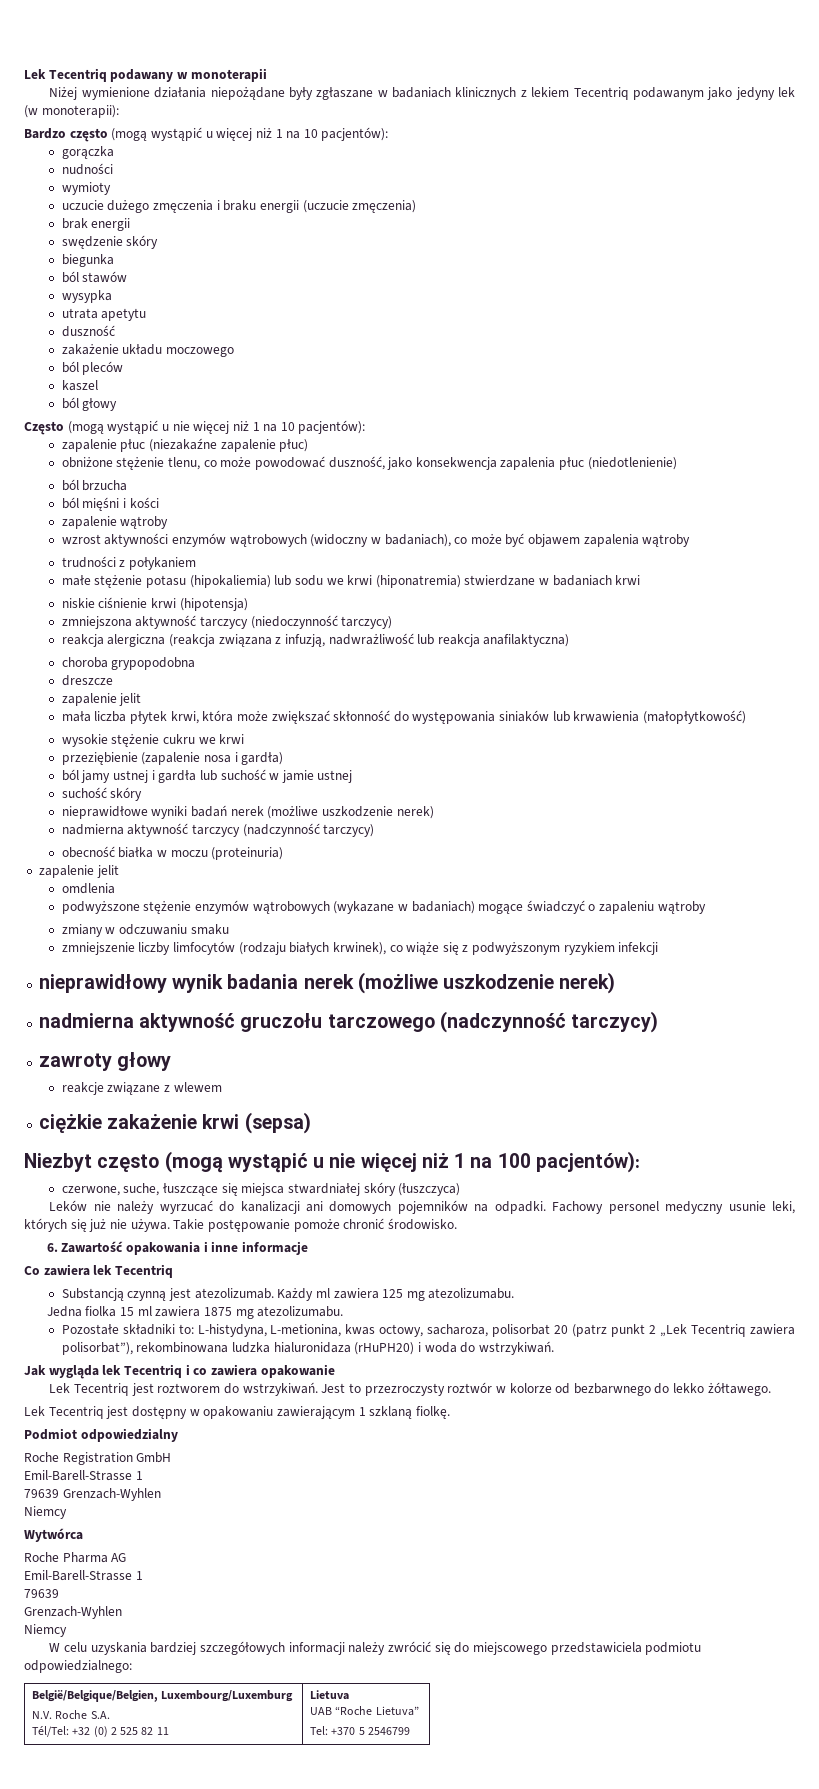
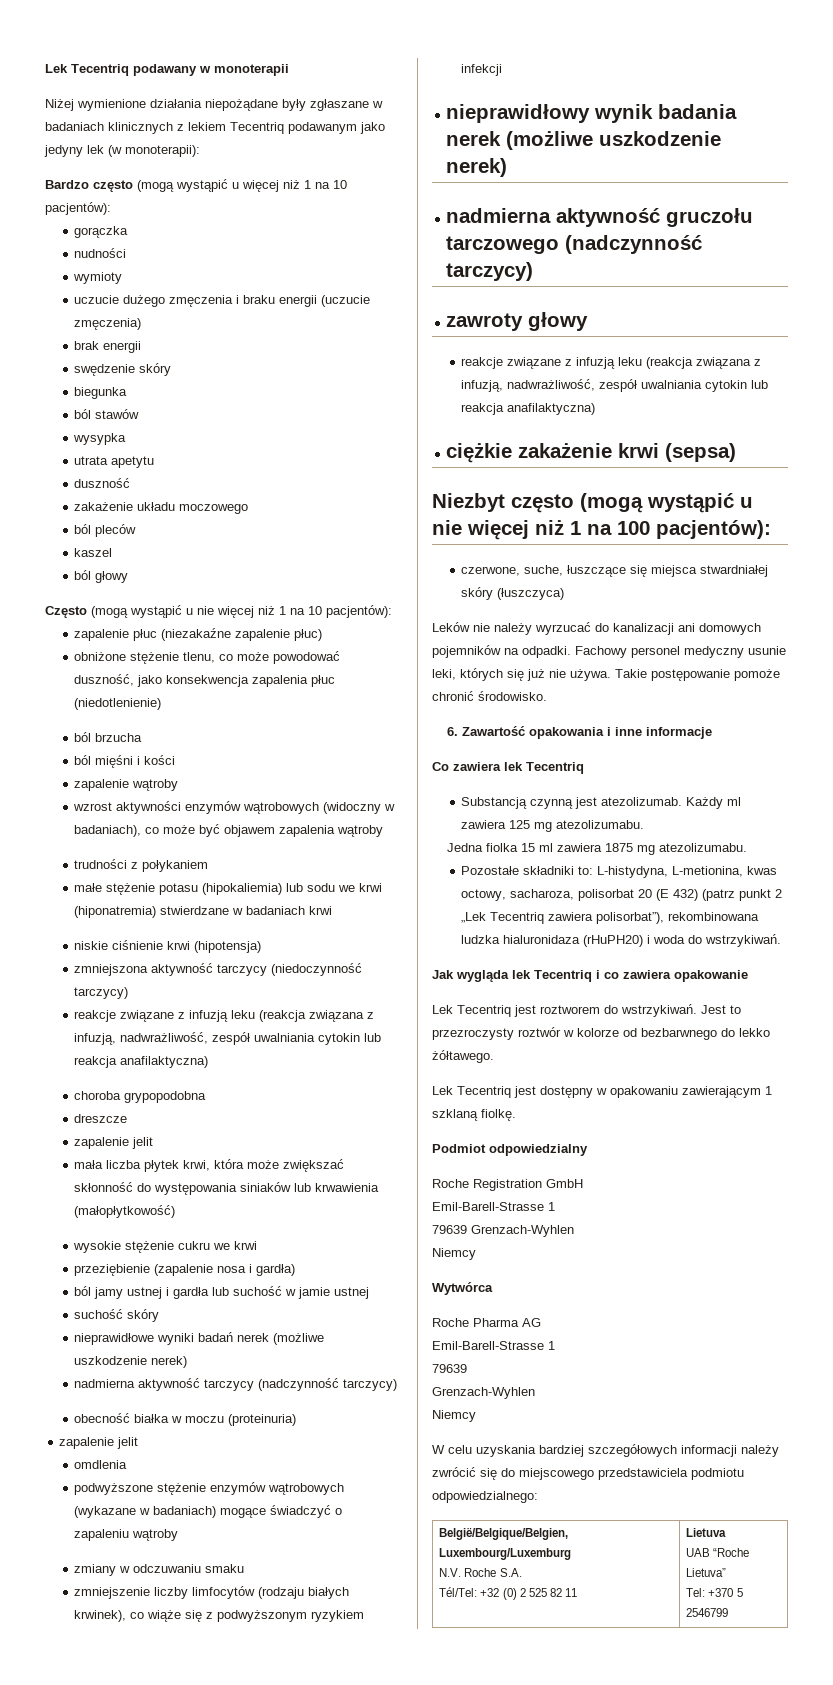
  zmniejszona aktywność tarczycy (niedoczynność tarczycy)
- reakcja alergiczna (reakcja związana z infuzją, nadwrażliwość lub reakcja anafilaktyczna)
+ reakcje związane z infuzją leku (reakcja związana z infuzją, nadwrażliwość, zespół uwalniania cytokin lub reakcja anafilaktyczna)
  zawroty głowy
- reakcje związane z wlewem
+ reakcje związane z infuzją leku (reakcja związana z infuzją, nadwrażliwość, zespół uwalniania cytokin lub reakcja anafilaktyczna)
- Pozostałe składniki to: L-histydyna, L-metionina, kwas octowy, sacharoza, polisorbat 20 (patrz punkt 2 „Lek Tecentriq zawiera polisorbat”), rekombinowana ludzka hialuronidaza (rHuPH20) i woda do wstrzykiwań.
+ Pozostałe składniki to: L-histydyna, L-metionina, kwas octowy, sacharoza, polisorbat 20 (E 432) (patrz punkt 2 „Lek Tecentriq zawiera polisorbat”), rekombinowana ludzka hialuronidaza (rHuPH20) i woda do wstrzykiwań.

